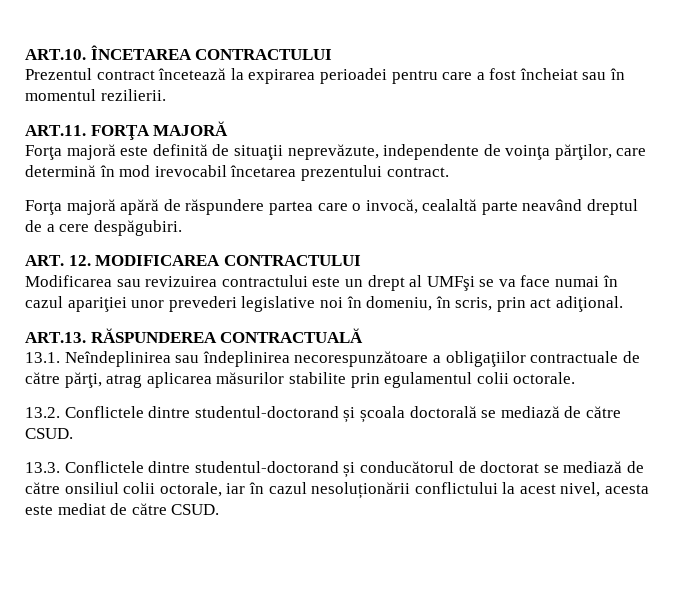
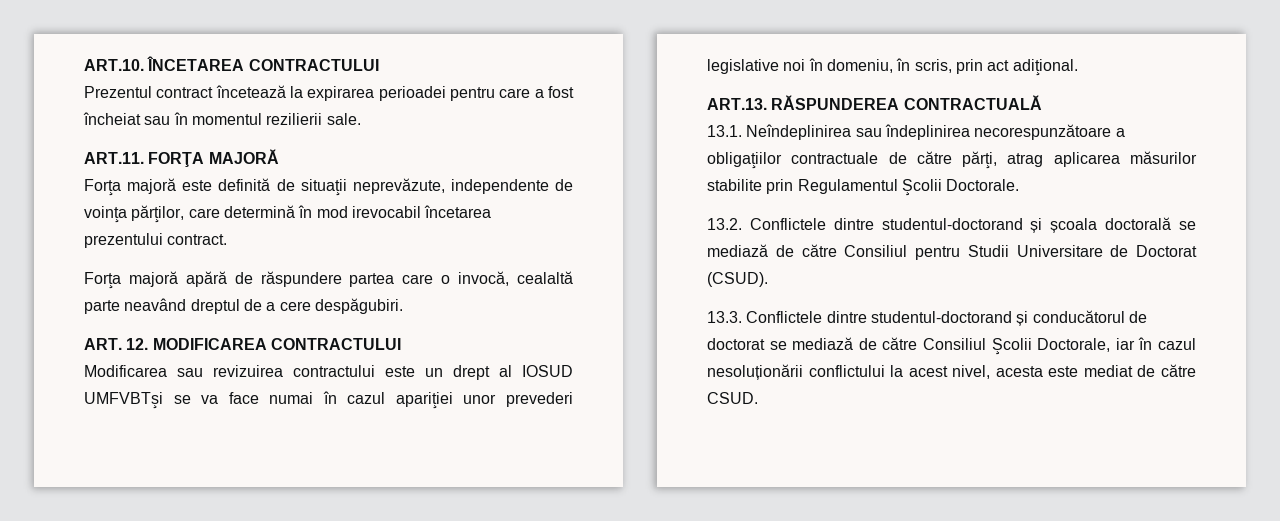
- Prezentul contract încetează la expirarea perioadei pentru care a fost încheiat sau în momentul rezilierii.
+ Prezentul contract încetează la expirarea perioadei pentru care a fost încheiat sau în momentul rezilierii sale.
- Modificarea sau revizuirea contractului este un drept al UMFşi se va face numai în cazul apariţiei unor prevederi legislative noi în domeniu, în scris, prin act adiţional.
+ Modificarea sau revizuirea contractului este un drept al IOSUD UMFVBTşi se va face numai în cazul apariţiei unor prevederi legislative noi în domeniu, în scris, prin act adiţional.
- 13.1. Neîndeplinirea sau îndeplinirea necorespunzătoare a obligaţiilor contractuale de către părţi, atrag aplicarea măsurilor stabilite prin egulamentul colii octorale.
+ 13.1. Neîndeplinirea sau îndeplinirea necorespunzătoare a obligaţiilor contractuale de către părţi, atrag aplicarea măsurilor stabilite prin Regulamentul Şcolii Doctorale.
- 13.2. Conflictele dintre studentul-doctorand și școala doctorală se mediază de către CSUD.
+ 13.2. Conflictele dintre studentul-doctorand și școala doctorală se mediază de către Consiliul pentru Studii Universitare de Doctorat (CSUD).
- 13.3. Conflictele dintre studentul-doctorand și conducătorul de doctorat se mediază de către onsiliul colii octorale, iar în cazul nesoluționării conflictului la acest nivel, acesta este mediat de către CSUD.
+ 13.3. Conflictele dintre studentul-doctorand și conducătorul de doctorat se mediază de către Consiliul Şcolii Doctorale, iar în cazul nesoluționării conflictului la acest nivel, acesta este mediat de către CSUD.

